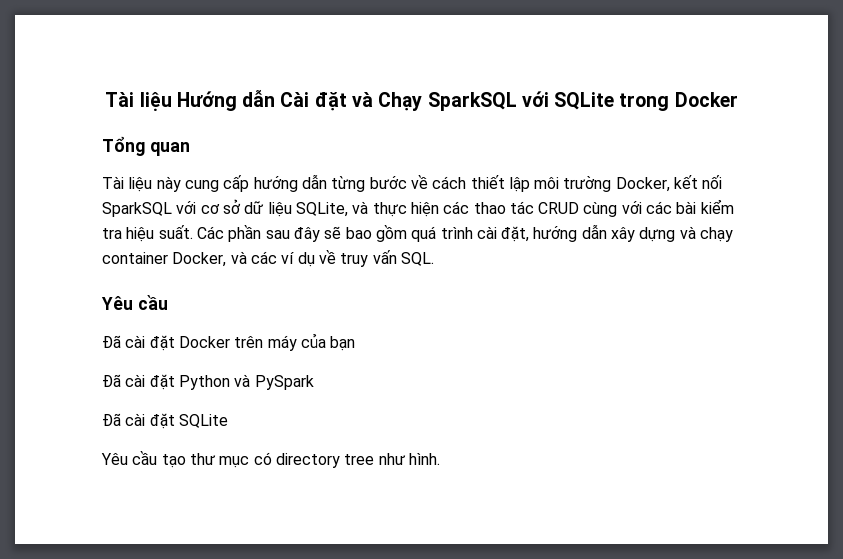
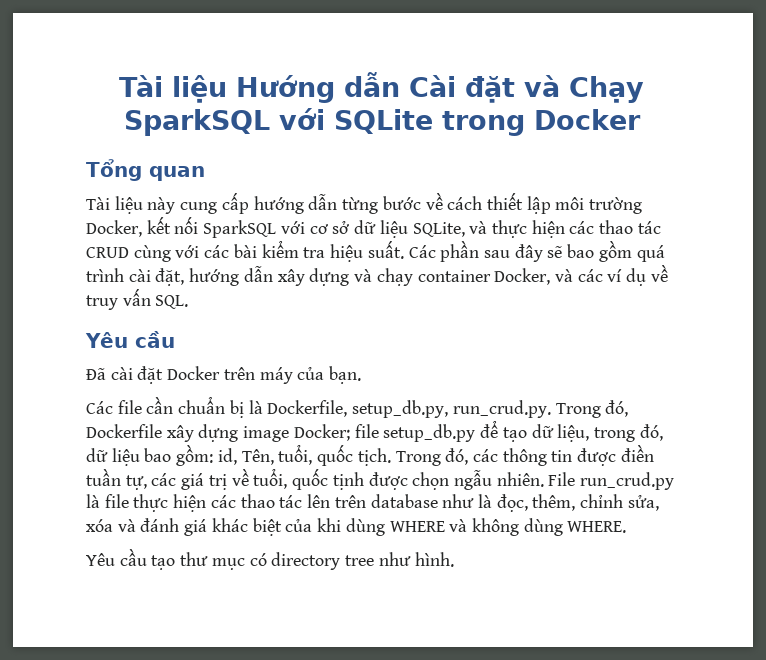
- Đã cài đặt Docker trên máy của bạn
- Đã cài đặt Python và PySpark
- Đã cài đặt SQLite
+ Đã cài đặt Docker trên máy của bạn.
+ Các file cần chuẩn bị là Dockerfile, setup_db.py, run_crud.py. Trong đó, Dockerfile xây dựng image Docker; file setup_db.py để tạo dữ liệu, trong đó, dữ liệu bao gồm: id, Tên, tuổi, quốc tịch. Trong đó, các thông tin được điền tuần tự, các giá trị về tuổi, quốc tịnh được chọn ngẫu nhiên. File run_crud.py là file thực hiện các thao tác lên trên database như là đọc, thêm, chỉnh sửa, xóa và đánh giá khác biệt của khi dùng WHERE và không dùng WHERE.

